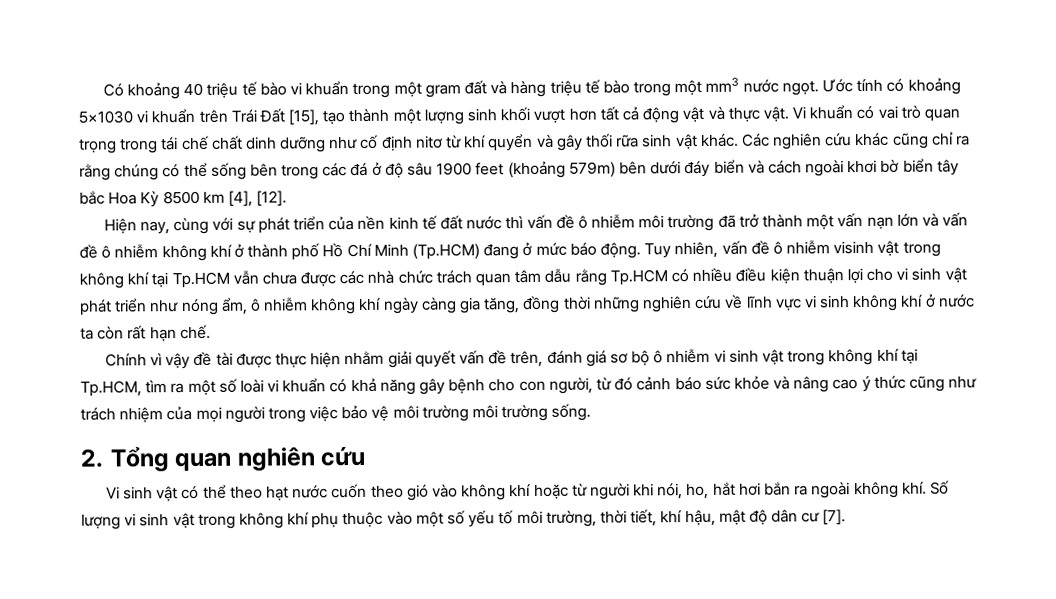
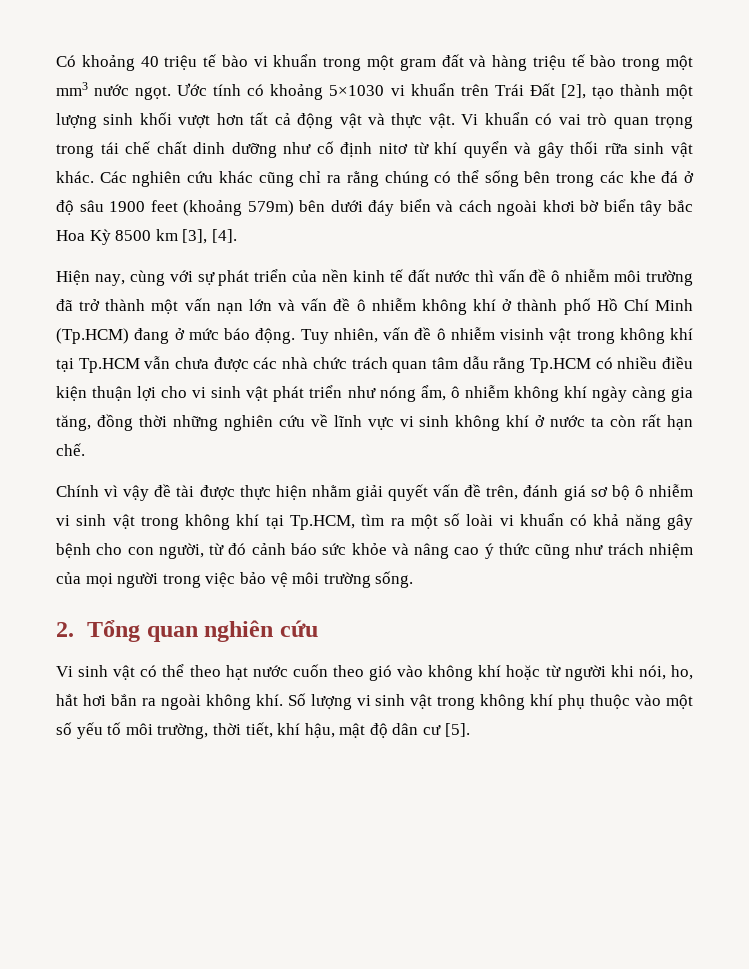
- Ước tính có khoảng 5×1030 vi khuẩn trên Trái Đất [15], tạo thành một lượng sinh khối vượt hơn tất cả động vật và thực vật.
+ Ước tính có khoảng 5×1030 vi khuẩn trên Trái Đất [2], tạo thành một lượng sinh khối vượt hơn tất cả động vật và thực vật.
- Các nghiên cứu khác cũng chỉ ra rằng chúng có thể sống bên trong các đá ở độ sâu 1900 feet (khoảng 579m) bên dưới đáy biển và cách ngoài khơi bờ biển tây bắc Hoa Kỳ 8500 km [4], [12].
+ Các nghiên cứu khác cũng chỉ ra rằng chúng có thể sống bên trong các khe đá ở độ sâu 1900 feet (khoảng 579m) bên dưới đáy biển và cách ngoài khơi bờ biển tây bắc Hoa Kỳ 8500 km [3], [4].
- Chính vì vậy đề tài được thực hiện nhằm giải quyết vấn đề trên, đánh giá sơ bộ ô nhiễm vi sinh vật trong không khí tại Tp.HCM, tìm ra một số loài vi khuẩn có khả năng gây bệnh cho con người, từ đó cảnh báo sức khỏe và nâng cao ý thức cũng như trách nhiệm của mọi người trong việc bảo vệ môi trường môi trường sống.
+ Chính vì vậy đề tài được thực hiện nhằm giải quyết vấn đề trên, đánh giá sơ bộ ô nhiễm vi sinh vật trong không khí tại Tp.HCM, tìm ra một số loài vi khuẩn có khả năng gây bệnh cho con người, từ đó cảnh báo sức khỏe và nâng cao ý thức cũng như trách nhiệm của mọi người trong việc bảo vệ môi trường sống.
- Số lượng vi sinh vật trong không khí phụ thuộc vào một số yếu tố môi trường, thời tiết, khí hậu, mật độ dân cư [7].
+ Số lượng vi sinh vật trong không khí phụ thuộc vào một số yếu tố môi trường, thời tiết, khí hậu, mật độ dân cư [5].

